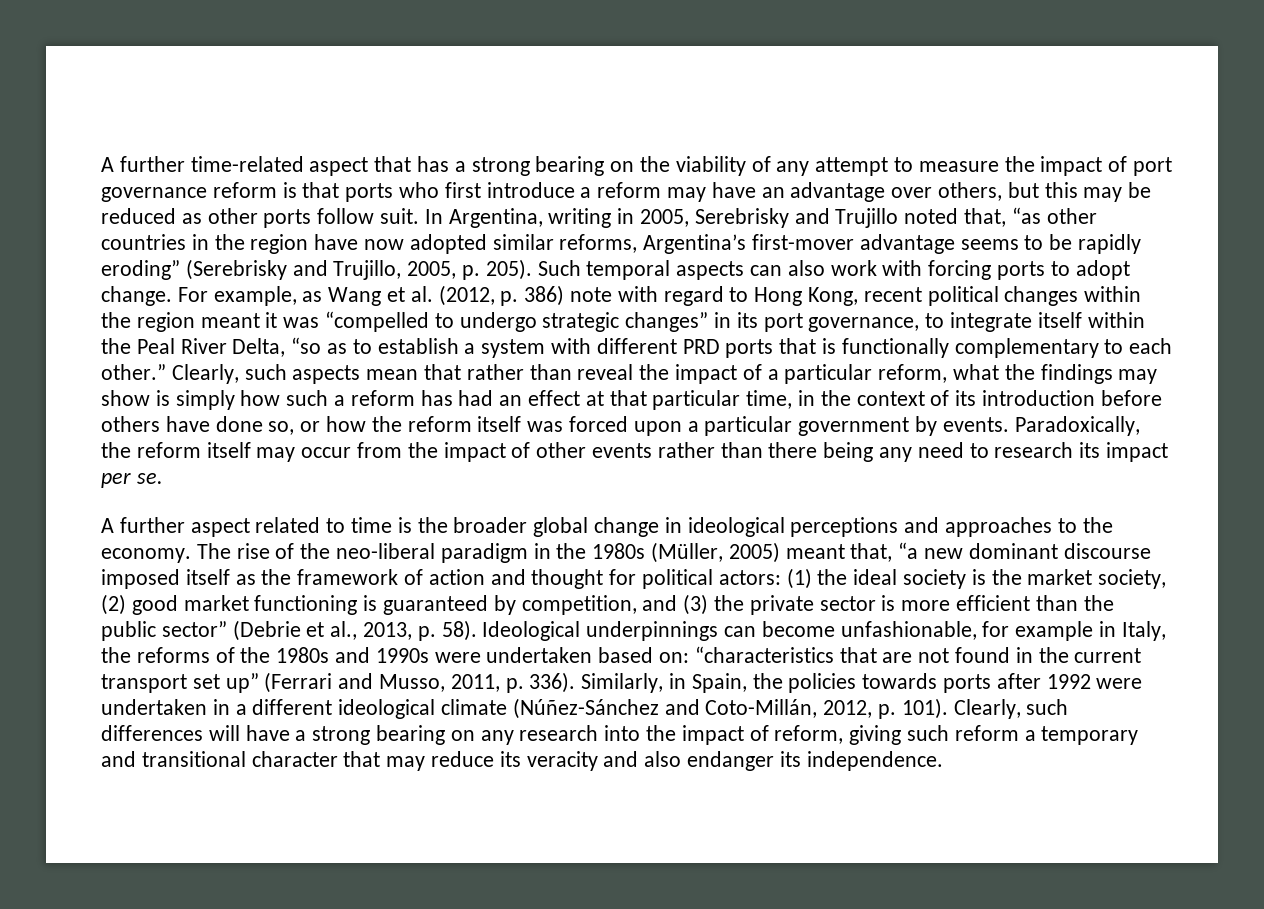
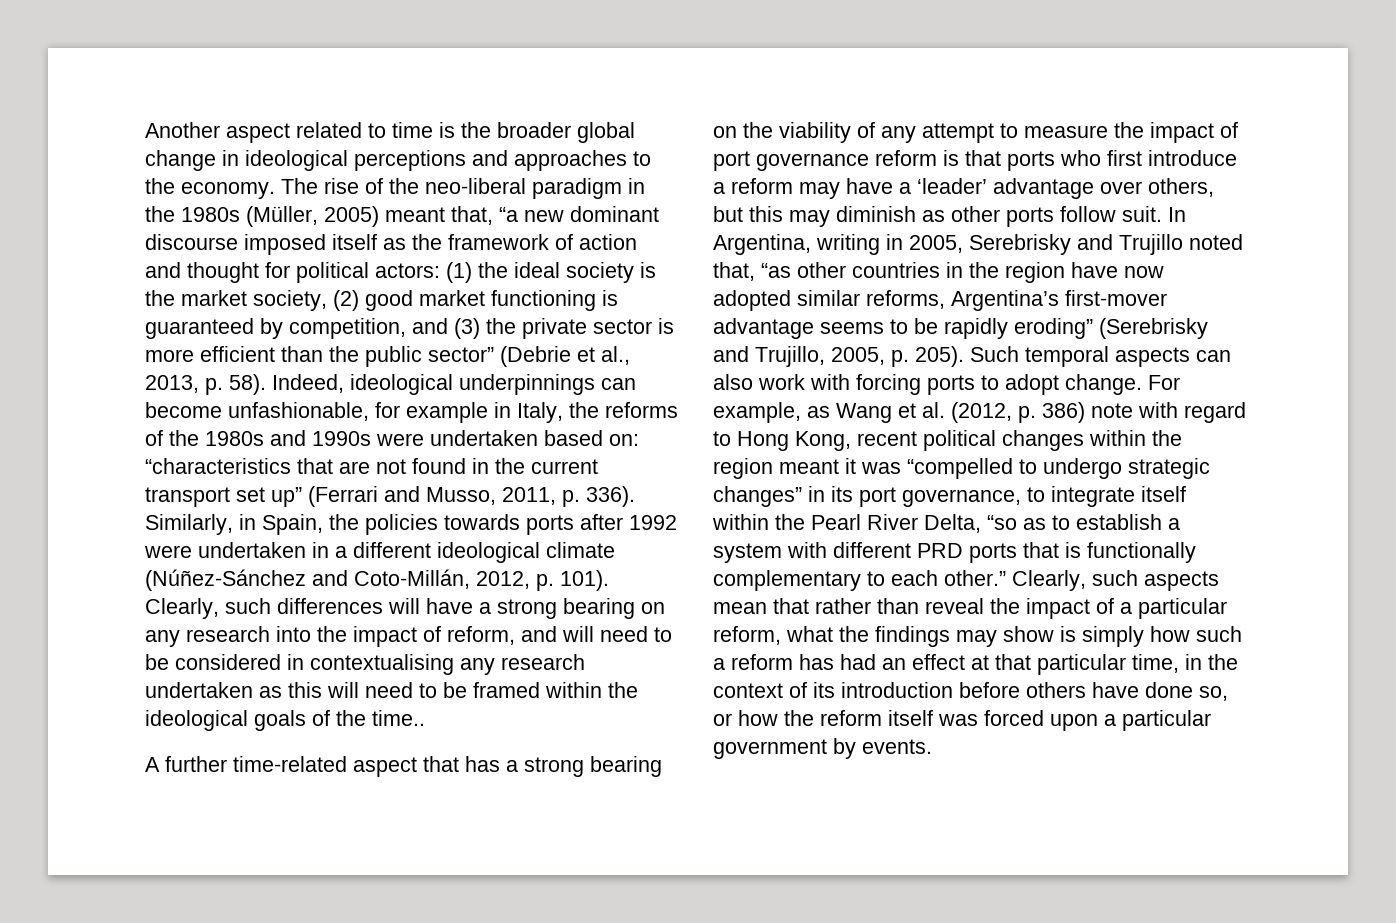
+ Another aspect related to time is the broader global change in ideological perceptions and approaches to the economy. The rise of the neo-liberal paradigm in the 1980s (Müller, 2005) meant that, “a new dominant discourse imposed itself as the framework of action and thought for political actors: (1) the ideal society is the market society, (2) good market functioning is guaranteed by competition, and (3) the private sector is more efficient than the public sector” (Debrie et al., 2013, p. 58). Indeed, ideological underpinnings can become unfashionable, for example in Italy, the reforms of the 1980s and 1990s were undertaken based on: “characteristics that are not found in the current transport set up” (Ferrari and Musso, 2011, p. 336). Similarly, in Spain, the policies towards ports after 1992 were undertaken in a different ideological climate (Núñez-Sánchez and Coto-Millán, 2012, p. 101). Clearly, such differences will have a strong bearing on any research into the impact of reform, and will need to be considered in contextualising any research undertaken as this will need to be framed within the ideological goals of the time..
- A further time-related aspect that has a strong bearing on the viability of any attempt to measure the impact of port governance reform is that ports who first introduce a reform may have an advantage over others, but this may be reduced as other ports follow suit.
+ A further time-related aspect that has a strong bearing on the viability of any attempt to measure the impact of port governance reform is that ports who first introduce a reform may have a ‘leader’ advantage over others, but this may diminish as other ports follow suit.
- For example, as Wang et al. (2012, p. 386) note with regard to Hong Kong, recent political changes within the region meant it was “compelled to undergo strategic changes” in its port governance, to integrate itself within the Peal River Delta, “so as to establish a system with different PRD ports that is functionally complementary to each other.”
+ For example, as Wang et al. (2012, p. 386) note with regard to Hong Kong, recent political changes within the region meant it was “compelled to undergo strategic changes” in its port governance, to integrate itself within the Pearl River Delta, “so as to establish a system with different PRD ports that is functionally complementary to each other.”
- Paradoxically, the reform itself may occur from the impact of other events rather than there being any need to research its impact per se.
- A further aspect related to time is the broader global change in ideological perceptions and approaches to the economy. The rise of the neo-liberal paradigm in the 1980s (Müller, 2005) meant that, “a new dominant discourse imposed itself as the framework of action and thought for political actors: (1) the ideal society is the market society, (2) good market functioning is guaranteed by competition, and (3) the private sector is more efficient than the public sector” (Debrie et al., 2013, p. 58). Ideological underpinnings can become unfashionable, for example in Italy, the reforms of the 1980s and 1990s were undertaken based on: “characteristics that are not found in the current transport set up” (Ferrari and Musso, 2011, p. 336). Similarly, in Spain, the policies towards ports after 1992 were undertaken in a different ideological climate (Núñez-Sánchez and Coto-Millán, 2012, p. 101). Clearly, such differences will have a strong bearing on any research into the impact of reform, giving such reform a temporary and transitional character that may reduce its veracity and also endanger its independence.

